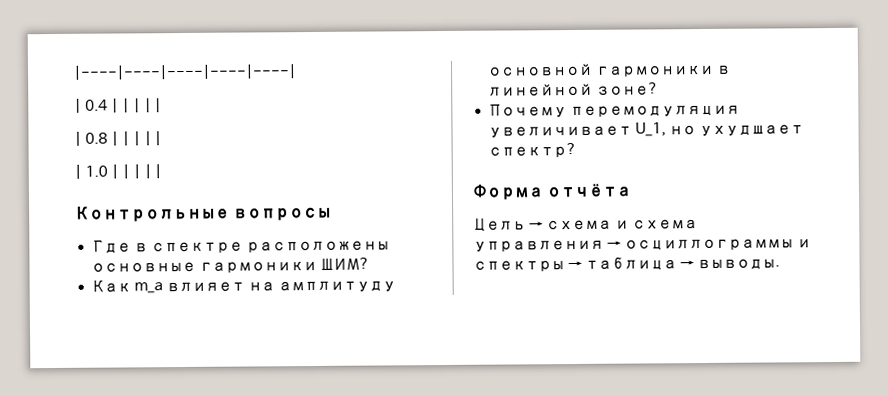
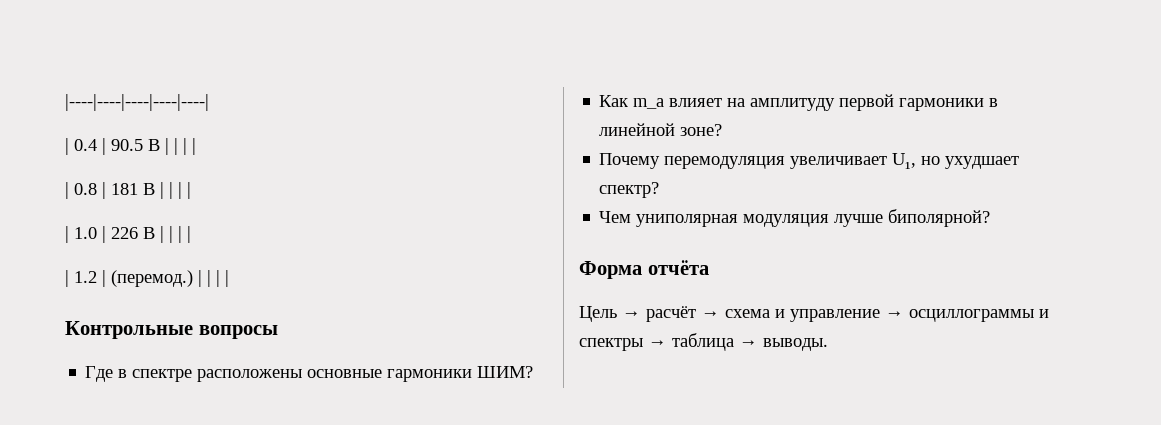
- | 0.4 | | | | |
+ | 0.4 | 90.5 В | | | |
- | 0.8 | | | | |
+ | 0.8 | 181 В | | | |
- | 1.0 | | | | |
+ | 1.0 | 226 В | | | |
+ | 1.2 | (перемод.) | | | |
- Как m_a влияет на амплитуду основной гармоники в линейной зоне?
+ Как m_a влияет на амплитуду первой гармоники в линейной зоне?
- Почему перемодуляция увеличивает U_1, но ухудшает спектр?
+ Почему перемодуляция увеличивает U₁, но ухудшает спектр?
+ Чем униполярная модуляция лучше биполярной?
- Цель → схема и схема управления → осциллограммы и спектры → таблица → выводы.
+ Цель → расчёт → схема и управление → осциллограммы и спектры → таблица → выводы.

